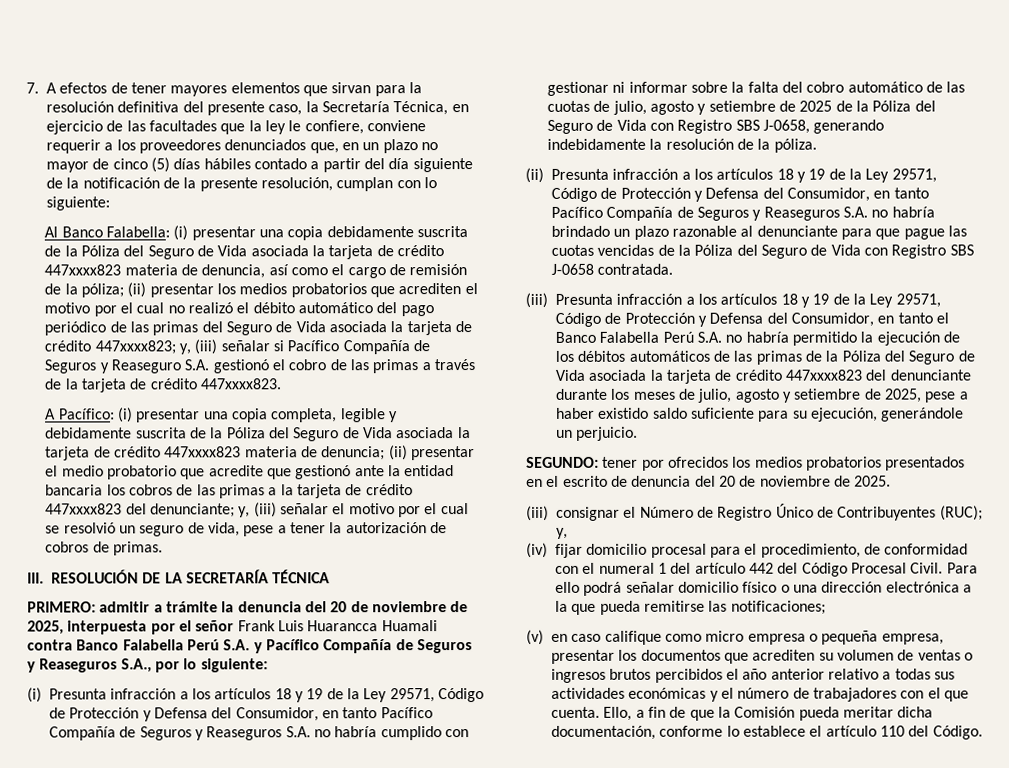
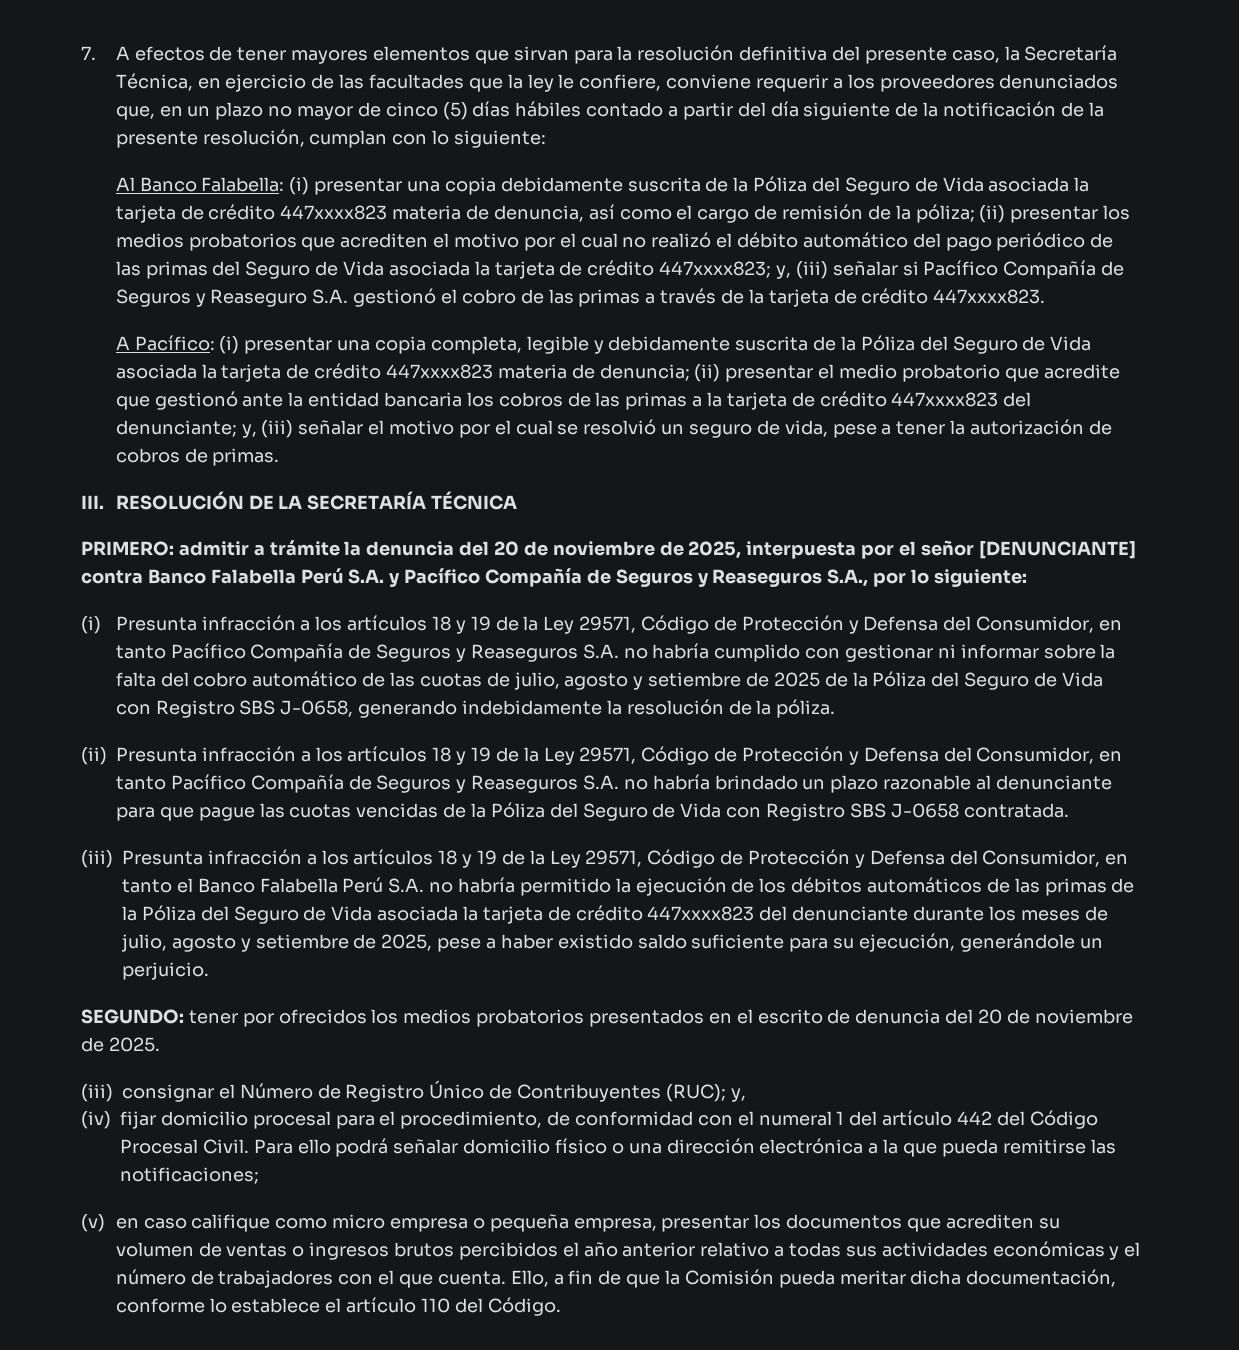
- PRIMERO: admitir a trámite la denuncia del 20 de noviembre de 2025, interpuesta por el señor Frank Luis Huarancca Huamali contra Banco Falabella Perú S.A. y Pacífico Compañía de Seguros y Reaseguros S.A., por lo siguiente:
+ PRIMERO: admitir a trámite la denuncia del 20 de noviembre de 2025, interpuesta por el señor [DENUNCIANTE] contra Banco Falabella Perú S.A. y Pacífico Compañía de Seguros y Reaseguros S.A., por lo siguiente:

